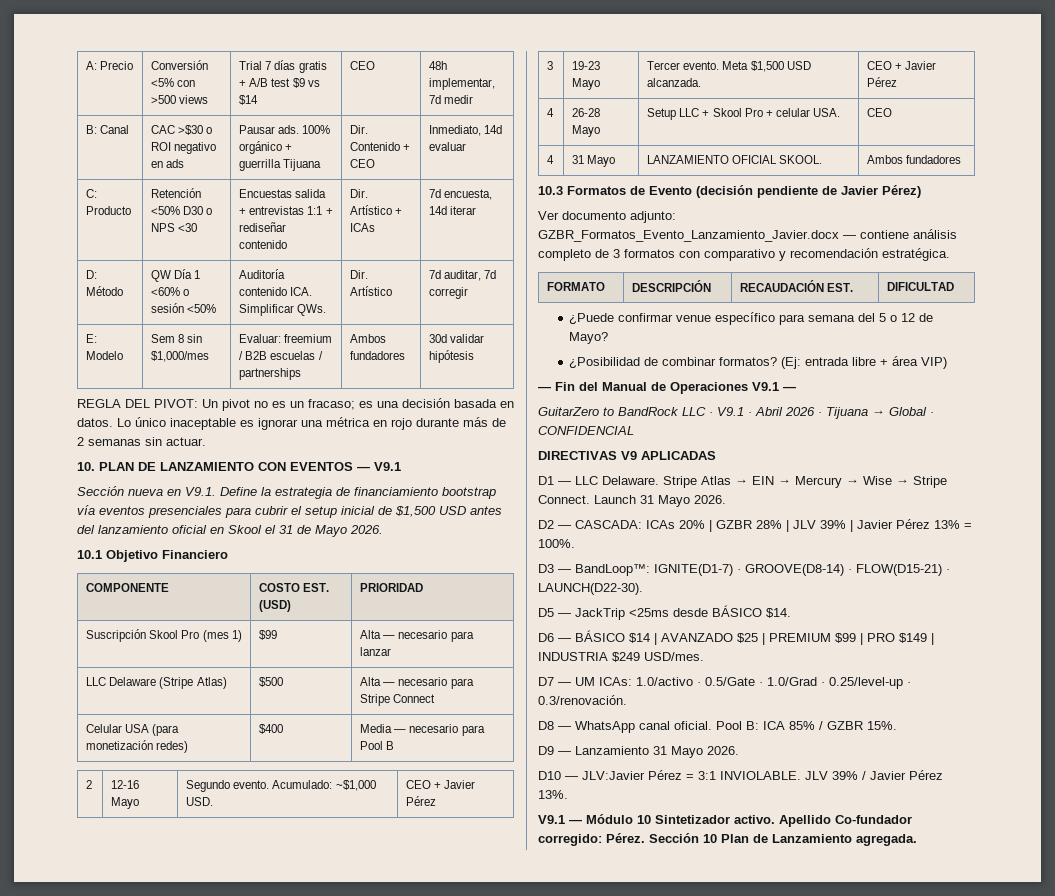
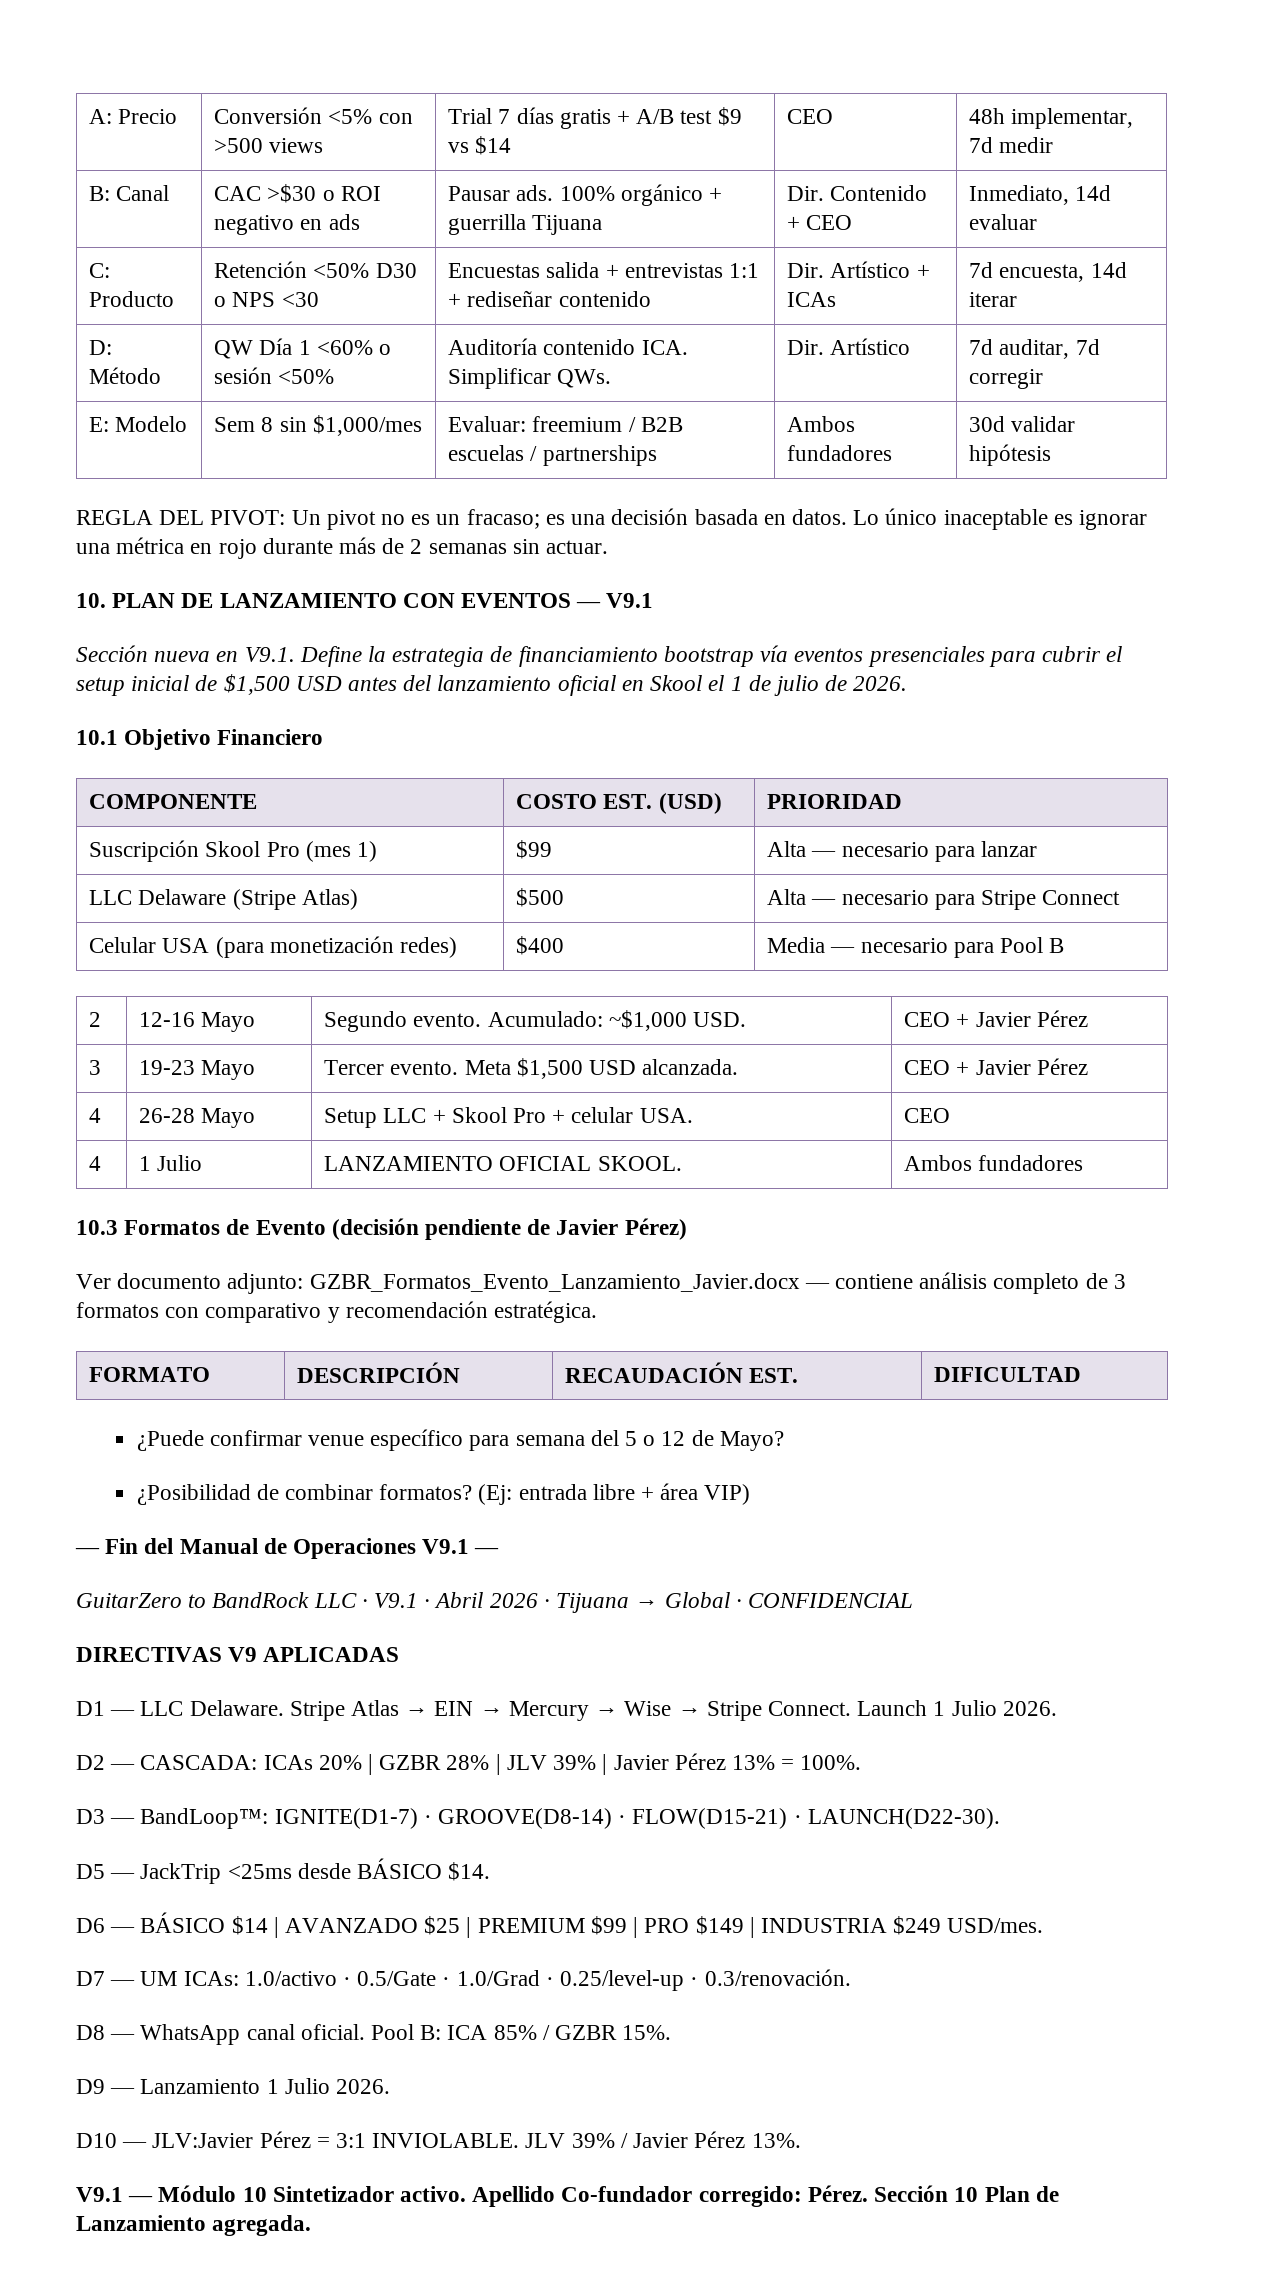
- Sección nueva en V9.1. Define la estrategia de financiamiento bootstrap vía eventos presenciales para cubrir el setup inicial de $1,500 USD antes del lanzamiento oficial en Skool el 31 de Mayo 2026.
+ Sección nueva en V9.1. Define la estrategia de financiamiento bootstrap vía eventos presenciales para cubrir el setup inicial de $1,500 USD antes del lanzamiento oficial en Skool el 1 de julio de 2026.
- 4 | 31 Mayo | LANZAMIENTO OFICIAL SKOOL. | Ambos fundadores
+ 4 | 1 Julio | LANZAMIENTO OFICIAL SKOOL. | Ambos fundadores
- Launch 31 Mayo 2026.
+ Launch 1 Julio 2026.
- D9 — Lanzamiento 31 Mayo 2026.
+ D9 — Lanzamiento 1 Julio 2026.

